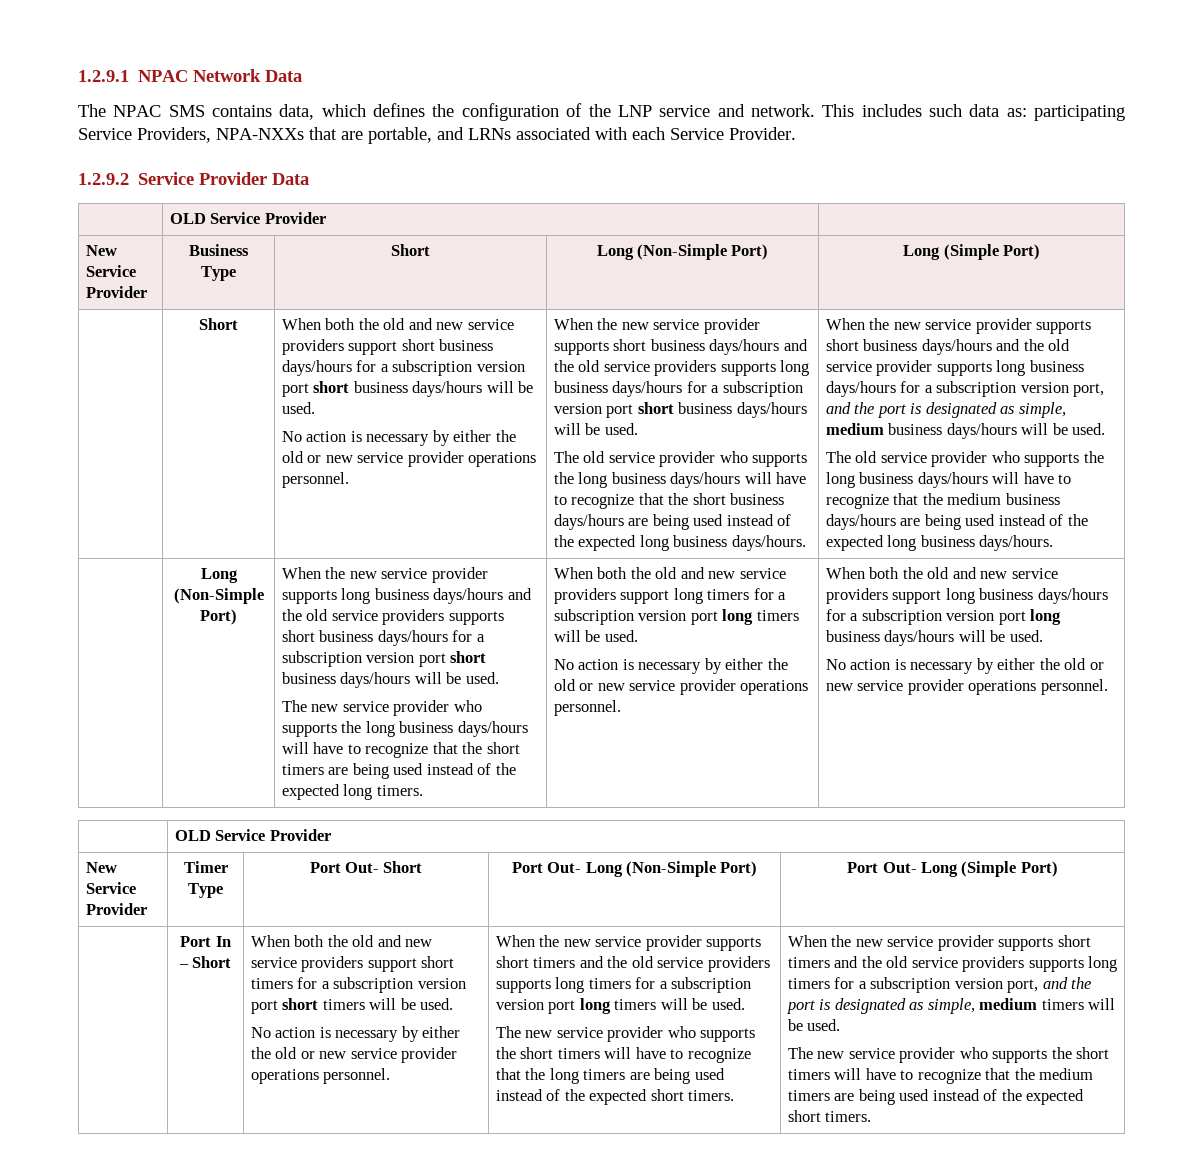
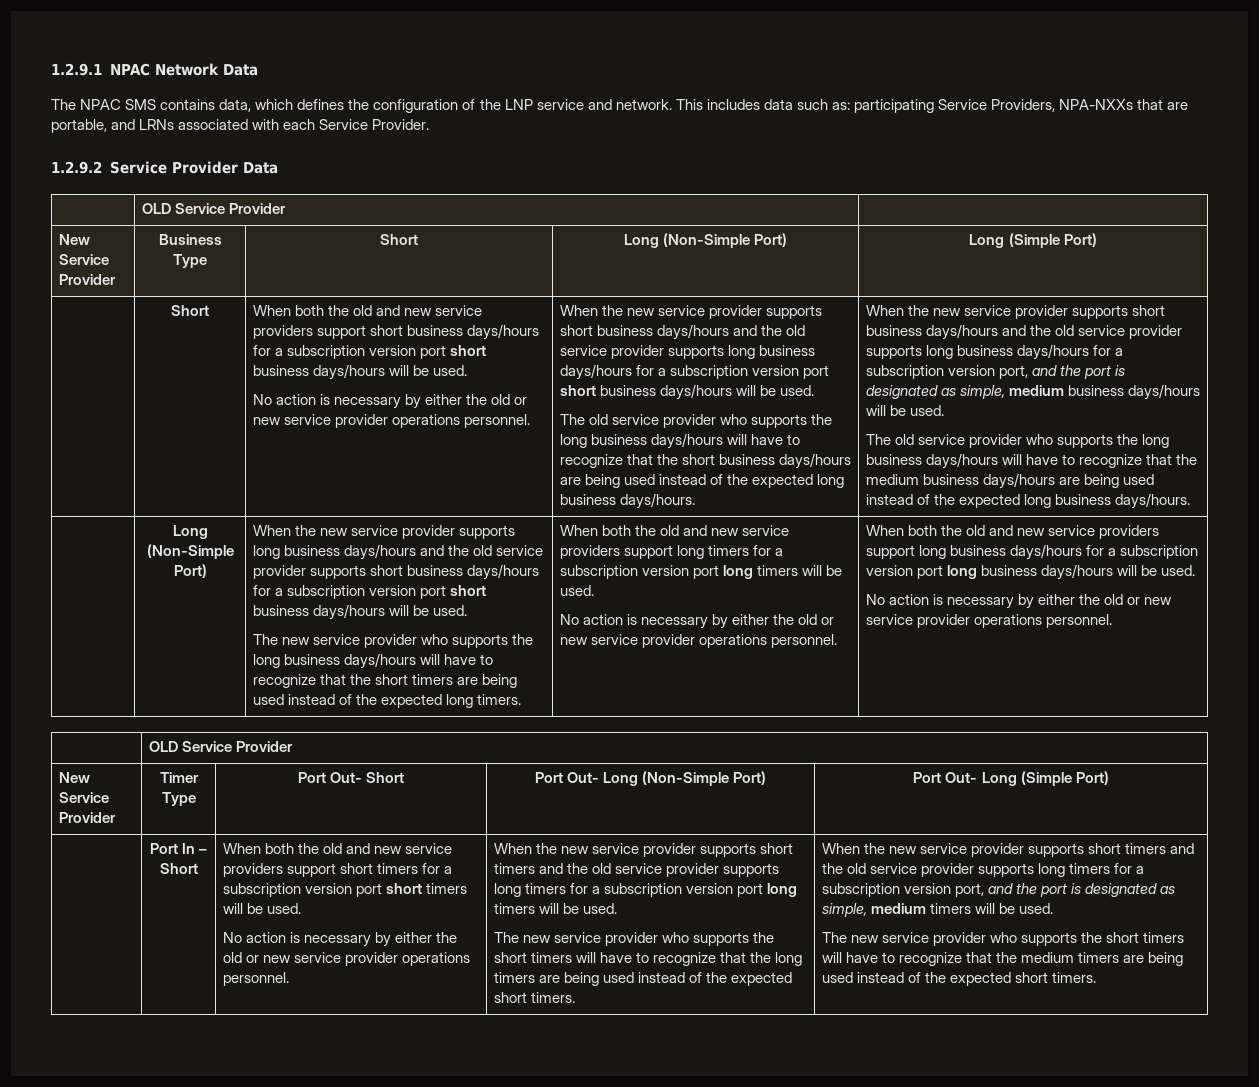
- This includes such data as: participating Service Providers, NPA-NXXs that are portable, and LRNs associated with each Service Provider.
+ This includes data such as: participating Service Providers, NPA-NXXs that are portable, and LRNs associated with each Service Provider.
- When the new service provider supports short business days/hours and the old service providers supports long business days/hours for a subscription version port short business days/hours will be used.
+ When the new service provider supports short business days/hours and the old service provider supports long business days/hours for a subscription version port short business days/hours will be used.
- When the new service provider supports long business days/hours and the old service providers supports short business days/hours for a subscription version port short business days/hours will be used.
+ When the new service provider supports long business days/hours and the old service provider supports short business days/hours for a subscription version port short business days/hours will be used.
- When the new service provider supports short timers and the old service providers supports long timers for a subscription version port long timers will be used.
+ When the new service provider supports short timers and the old service provider supports long timers for a subscription version port long timers will be used.
- When the new service provider supports short timers and the old service providers supports long timers for a subscription version port, and the port is designated as simple, medium timers will be used.
+ When the new service provider supports short timers and the old service provider supports long timers for a subscription version port, and the port is designated as simple, medium timers will be used.

